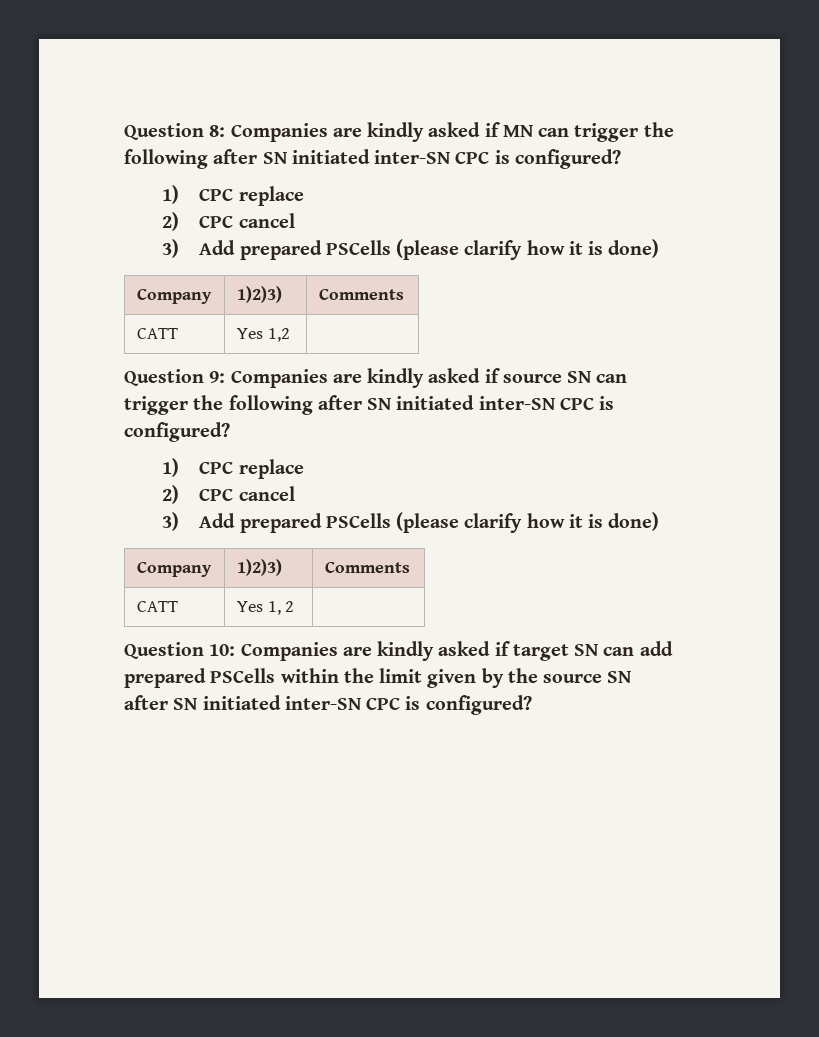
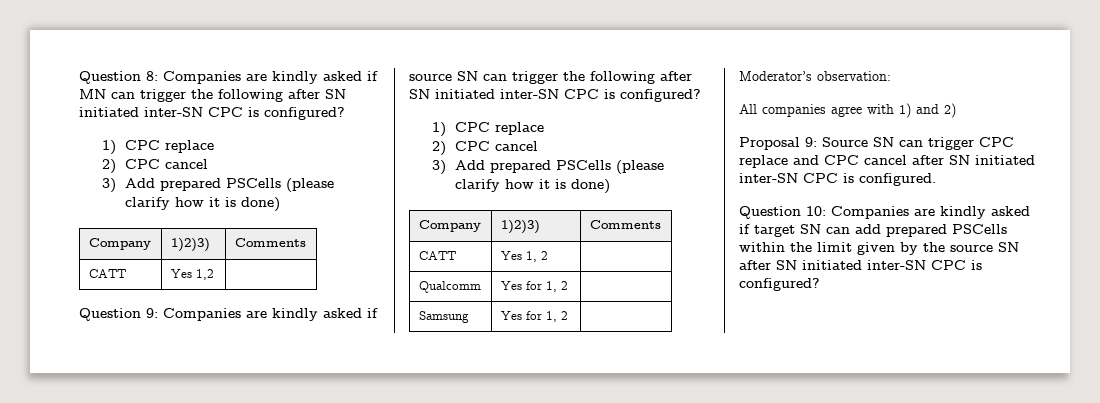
+ Qualcomm | Yes for 1, 2 |
+ Samsung | Yes for 1, 2 |
+ Moderator’s observation:
+ All companies agree with 1) and 2)
+ Proposal 9: Source SN can trigger CPC replace and CPC cancel after SN initiated inter-SN CPC is configured.

